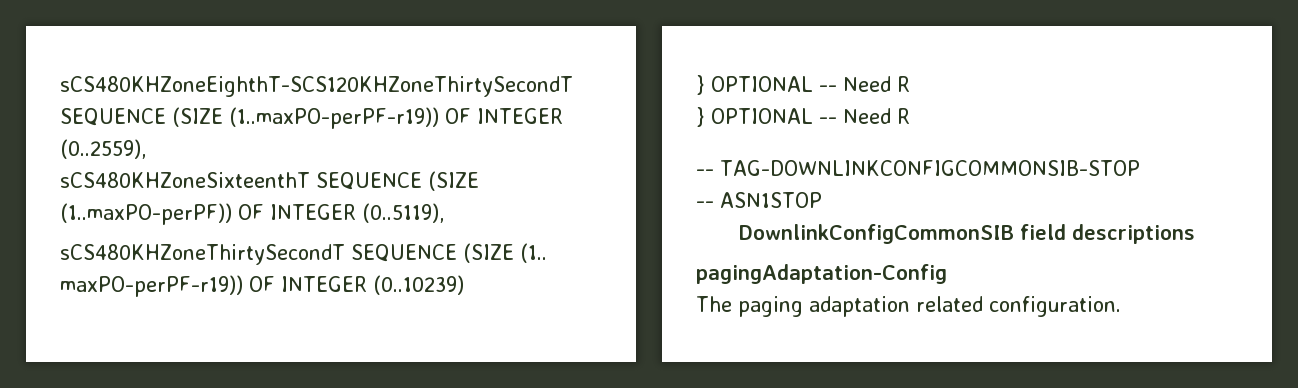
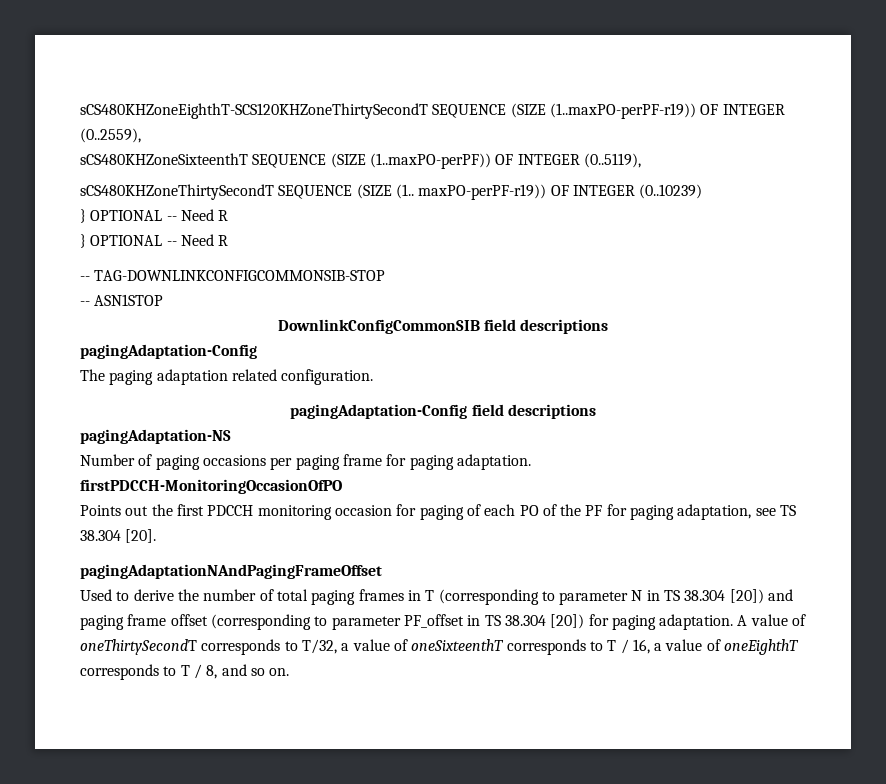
+ pagingAdaptation-Config field descriptions
+ pagingAdaptation-NS
+ Number of paging occasions per paging frame for paging adaptation.
+ firstPDCCH-MonitoringOccasionOfPO
+ Points out the first PDCCH monitoring occasion for paging of each PO of the PF for paging adaptation, see TS 38.304 [20].
+ pagingAdaptationNAndPagingFrameOffset
+ Used to derive the number of total paging frames in T (corresponding to parameter N in TS 38.304 [20]) and paging frame offset (corresponding to parameter PF_offset in TS 38.304 [20]) for paging adaptation. A value of oneThirtySecondT corresponds to T/32, a value of oneSixteenthT corresponds to T / 16, a value of oneEighthT corresponds to T / 8, and so on.

